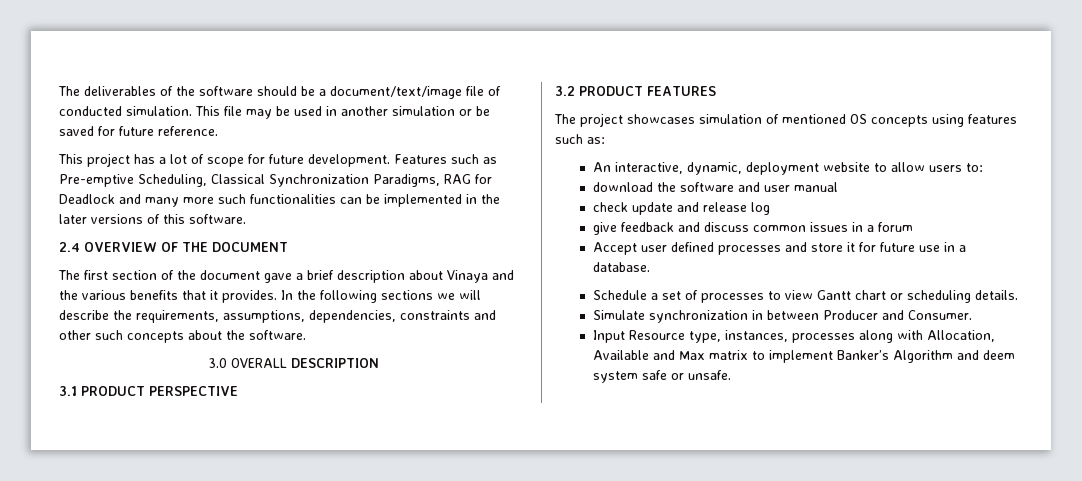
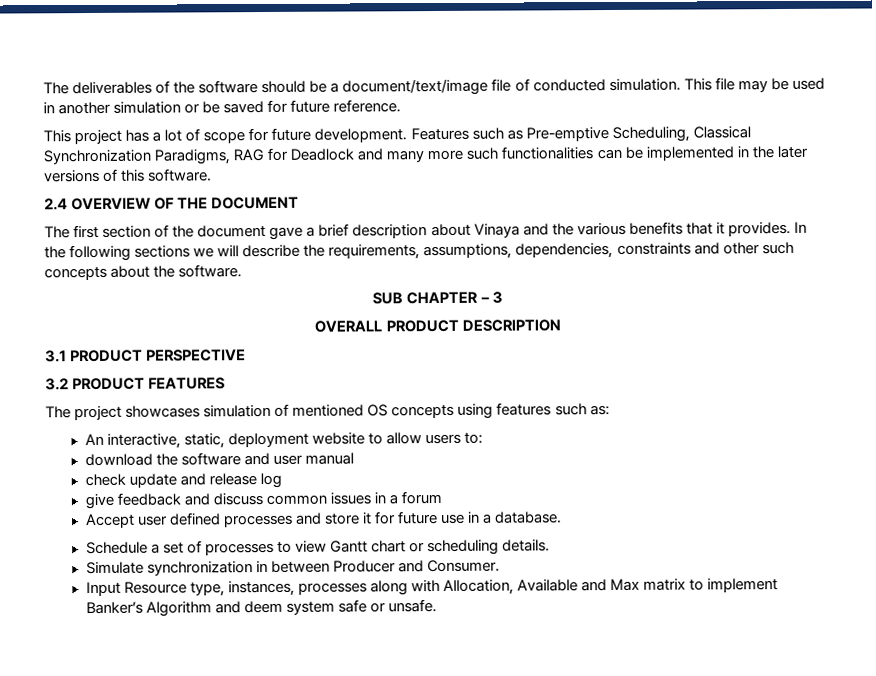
- 3.0 OVERALL DESCRIPTION
+ SUB CHAPTER – 3
+ OVERALL PRODUCT DESCRIPTION
- An interactive, dynamic, deployment website to allow users to:
+ An interactive, static, deployment website to allow users to:

